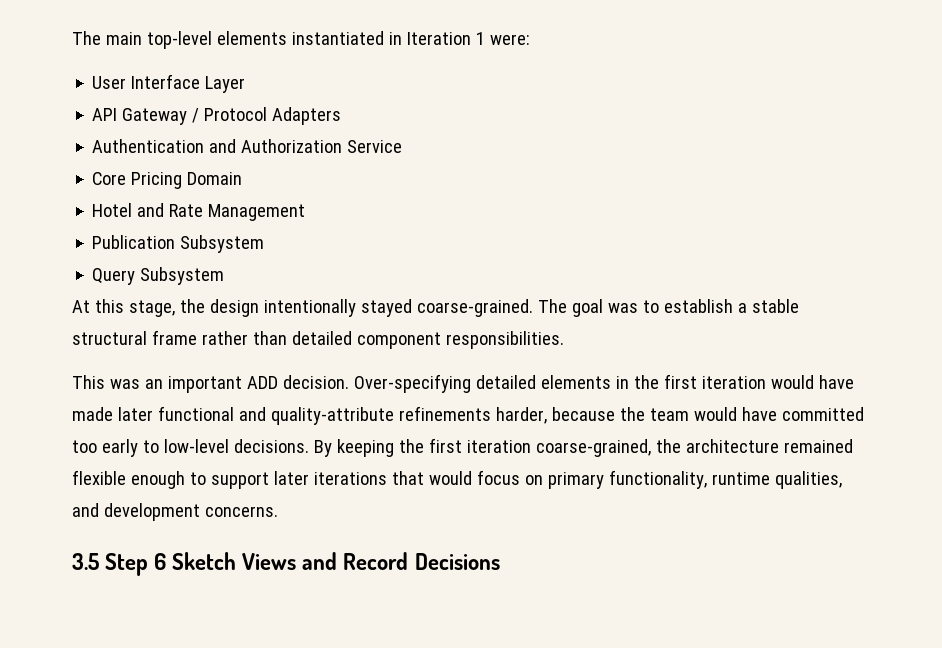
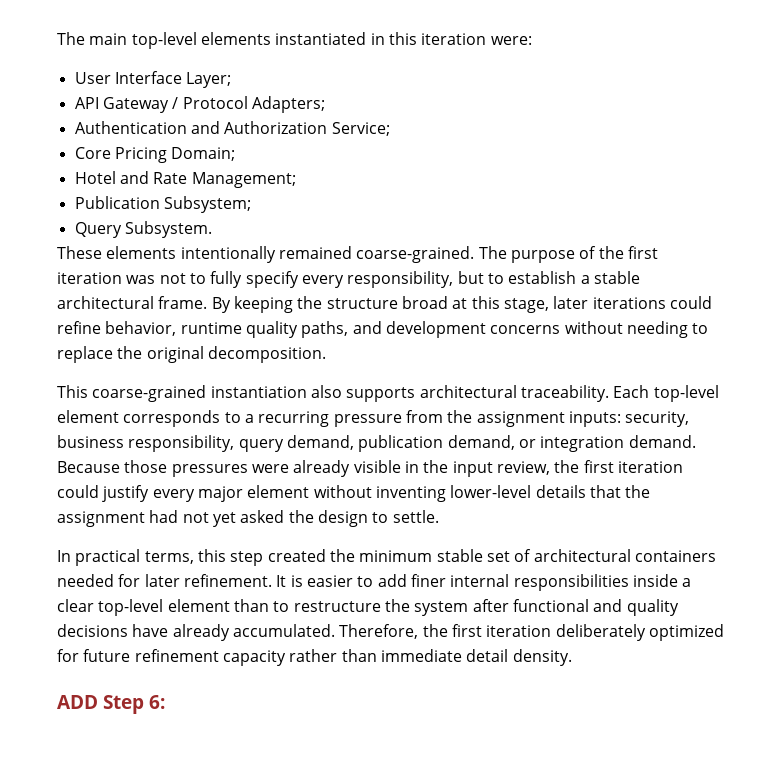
- The main top-level elements instantiated in Iteration 1 were:
+ The main top-level elements instantiated in this iteration were:
- User Interface Layer
+ User Interface Layer;
- API Gateway / Protocol Adapters
+ API Gateway / Protocol Adapters;
- Authentication and Authorization Service
+ Authentication and Authorization Service;
- Core Pricing Domain
+ Core Pricing Domain;
- Hotel and Rate Management
+ Hotel and Rate Management;
- Publication Subsystem
+ Publication Subsystem;
- Query Subsystem
- At this stage, the design intentionally stayed coarse-grained. The goal was to establish a stable structural frame rather than detailed component responsibilities.
- This was an important ADD decision. Over-specifying detailed elements in the first iteration would have made later functional and quality-attribute refinements harder, because the team would have committed too early to low-level decisions. By keeping the first iteration coarse-grained, the architecture remained flexible enough to support later iterations that would focus on primary functionality, runtime qualities, and development concerns.
- 3.5 Step 6 Sketch Views and Record Decisions
+ Query Subsystem.
+ These elements intentionally remained coarse-grained. The purpose of the first iteration was not to fully specify every responsibility, but to establish a stable architectural frame. By keeping the structure broad at this stage, later iterations could refine behavior, runtime quality paths, and development concerns without needing to replace the original decomposition.
+ This coarse-grained instantiation also supports architectural traceability. Each top-level element corresponds to a recurring pressure from the assignment inputs: security, business responsibility, query demand, publication demand, or integration demand. Because those pressures were already visible in the input review, the first iteration could justify every major element without inventing lower-level details that the assignment had not yet asked the design to settle.
+ In practical terms, this step created the minimum stable set of architectural containers needed for later refinement. It is easier to add finer internal responsibilities inside a clear top-level element than to restructure the system after functional and quality decisions have already accumulated. Therefore, the first iteration deliberately optimized for future refinement capacity rather than immediate detail density.
+ ADD Step 6:

